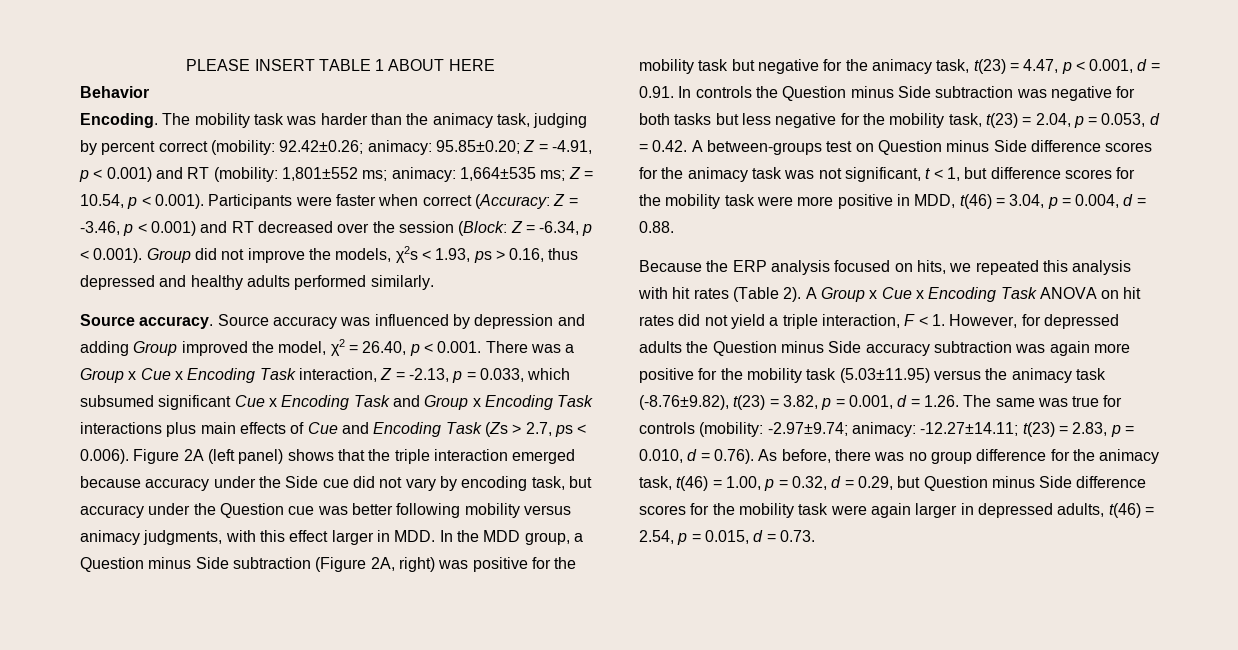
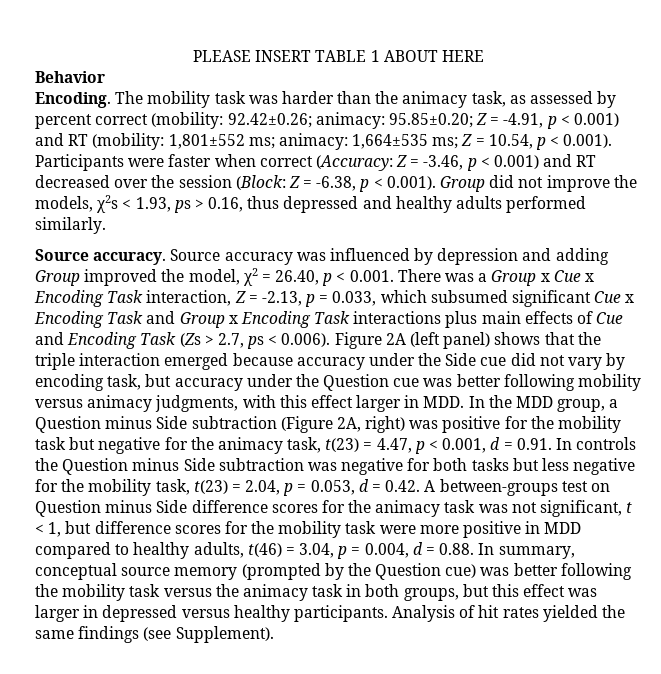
- The mobility task was harder than the animacy task, judging by percent correct (mobility:
+ The mobility task was harder than the animacy task, as assessed by percent correct (mobility:
- Z = -6.34, p < 0.001). Group did not improve the models, χ2s < 1.93, ps > 0.16, thus depressed and healthy adults performed similarly.
+ Z = -6.38, p < 0.001). Group did not improve the models, χ2s < 1.93, ps > 0.16, thus depressed and healthy adults performed similarly.
- Source accuracy was influenced by depression and adding Group improved the model, χ2 = 26.40, p < 0.001. There was a Group x Cue x Encoding Task interaction, Z = -2.13, p = 0.033, which subsumed significant Cue x Encoding Task and Group x Encoding Task interactions plus main effects of Cue and Encoding Task (Zs > 2.7, ps < 0.006). Figure 2A (left panel) shows that the triple interaction emerged because accuracy under the Side cue did not vary by encoding task, but accuracy under the Question cue was better following mobility versus animacy judgments, with this effect larger in MDD. In the MDD group, a Question minus Side subtraction (Figure 2A, right) was positive for the mobility task but negative for the animacy task, t(23) = 4.47, p < 0.001, d = 0.91. In controls the Question minus Side subtraction was negative for both tasks but less negative for the mobility task, t(23) = 2.04, p = 0.053, d = 0.42. A between-groups test on Question minus Side difference scores for the animacy task was not significant, t < 1, but difference scores for the mobility task were more positive in MDD, t(46) = 3.04, p = 0.004, d = 0.88.
- Because the ERP analysis focused on hits, we repeated this analysis with hit rates (Table 2). A Group x Cue x Encoding Task ANOVA on hit rates did not yield a triple interaction, F < 1. However, for depressed adults the Question minus Side accuracy subtraction was again more positive for the mobility task (5.03±11.95) versus the animacy task (-8.76±9.82), t(23) = 3.82, p = 0.001, d = 1.26. The same was true for controls (mobility: -2.97±9.74; animacy: -12.27±14.11; t(23) = 2.83, p = 0.010, d = 0.76). As before, there was no group difference for the animacy task, t(46) = 1.00, p = 0.32, d = 0.29, but Question minus Side difference scores for the mobility task were again larger in depressed adults, t(46) = 2.54, p = 0.015, d = 0.73.
+ Source accuracy was influenced by depression and adding Group improved the model, χ2 = 26.40, p < 0.001. There was a Group x Cue x Encoding Task interaction, Z = -2.13, p = 0.033, which subsumed significant Cue x Encoding Task and Group x Encoding Task interactions plus main effects of Cue and Encoding Task (Zs > 2.7, ps < 0.006). Figure 2A (left panel) shows that the triple interaction emerged because accuracy under the Side cue did not vary by encoding task, but accuracy under the Question cue was better following mobility versus animacy judgments, with this effect larger in MDD. In the MDD group, a Question minus Side subtraction (Figure 2A, right) was positive for the mobility task but negative for the animacy task, t(23) = 4.47, p < 0.001, d = 0.91. In controls the Question minus Side subtraction was negative for both tasks but less negative for the mobility task, t(23) = 2.04, p = 0.053, d = 0.42. A between-groups test on Question minus Side difference scores for the animacy task was not significant, t < 1, but difference scores for the mobility task were more positive in MDD compared to healthy adults, t(46) = 3.04, p = 0.004, d = 0.88. In summary, conceptual source memory (prompted by the Question cue) was better following the mobility task versus the animacy task in both groups, but this effect was larger in depressed versus healthy participants. Analysis of hit rates yielded the same findings (see Supplement).

